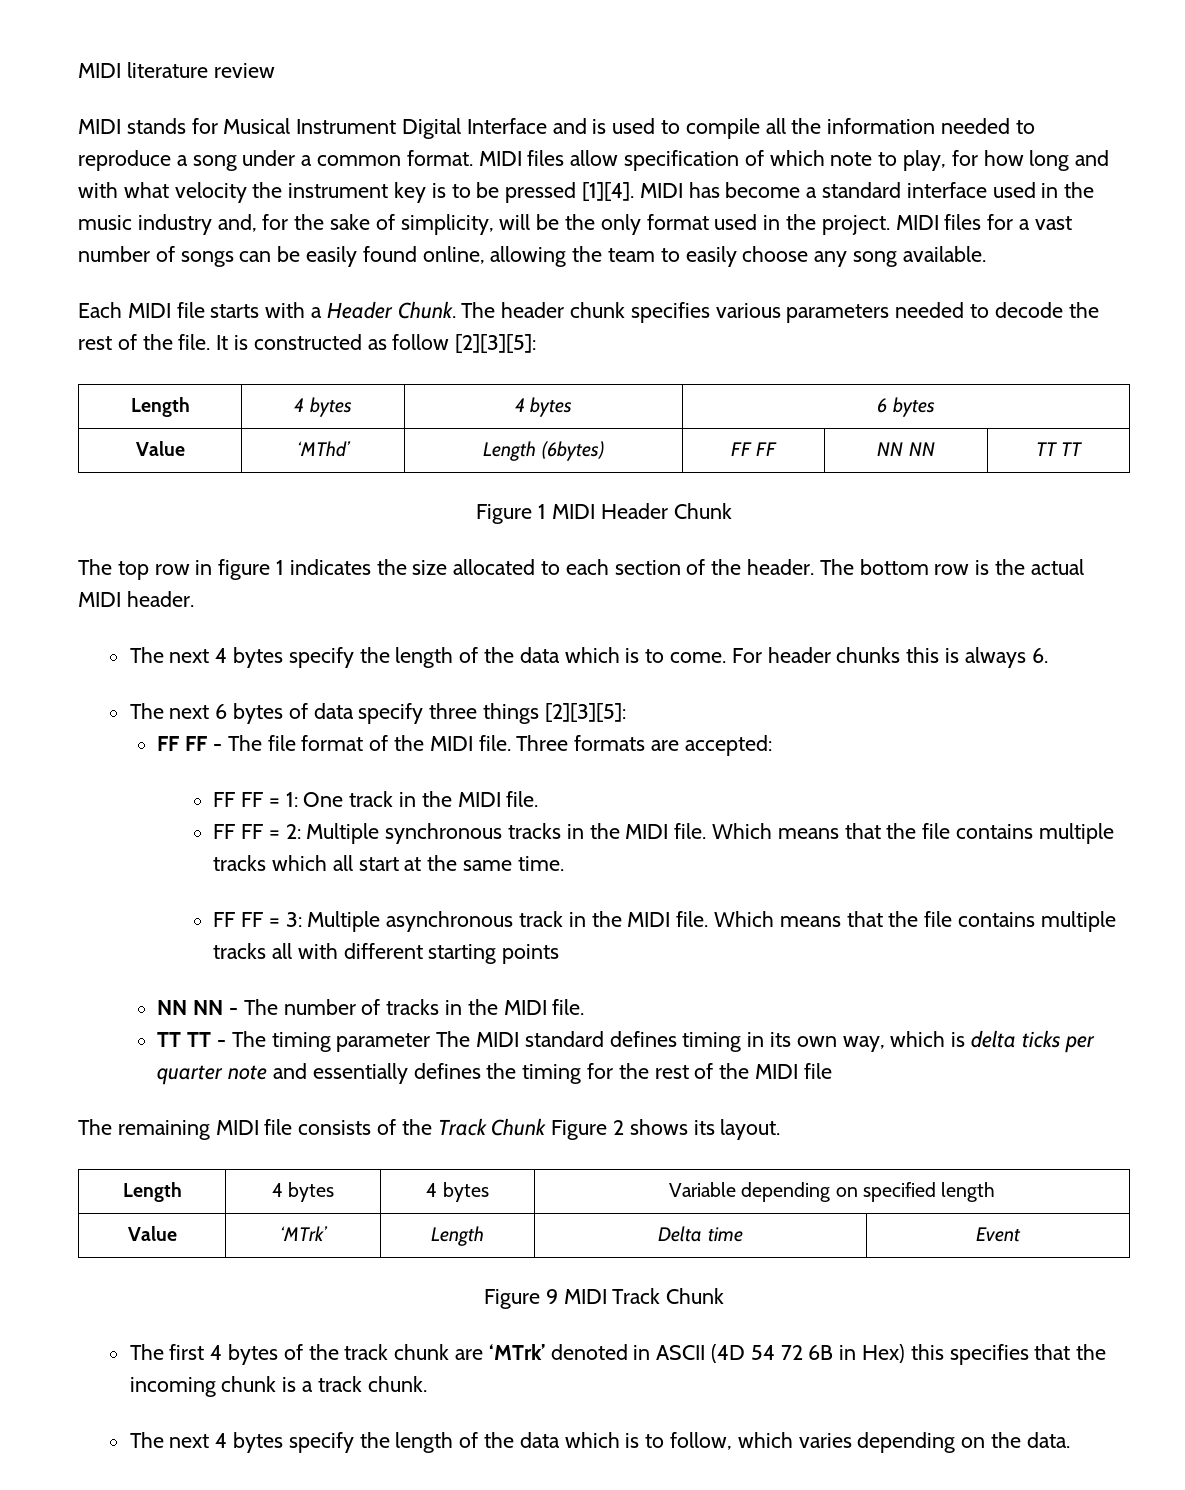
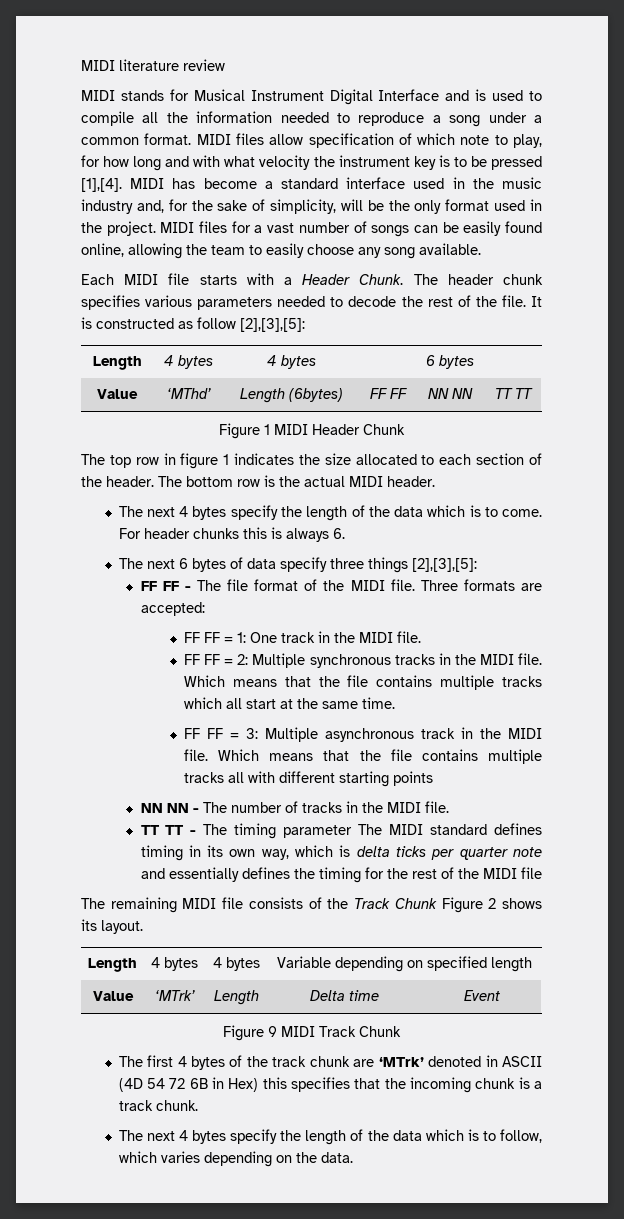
- MIDI files allow specification of which note to play, for how long and with what velocity the instrument key is to be pressed [1][4].
+ MIDI files allow specification of which note to play, for how long and with what velocity the instrument key is to be pressed [1],[4].
- It is constructed as follow [2][3][5]:
+ It is constructed as follow [2],[3],[5]:
- The next 6 bytes of data specify three things [2][3][5]:
+ The next 6 bytes of data specify three things [2],[3],[5]:

